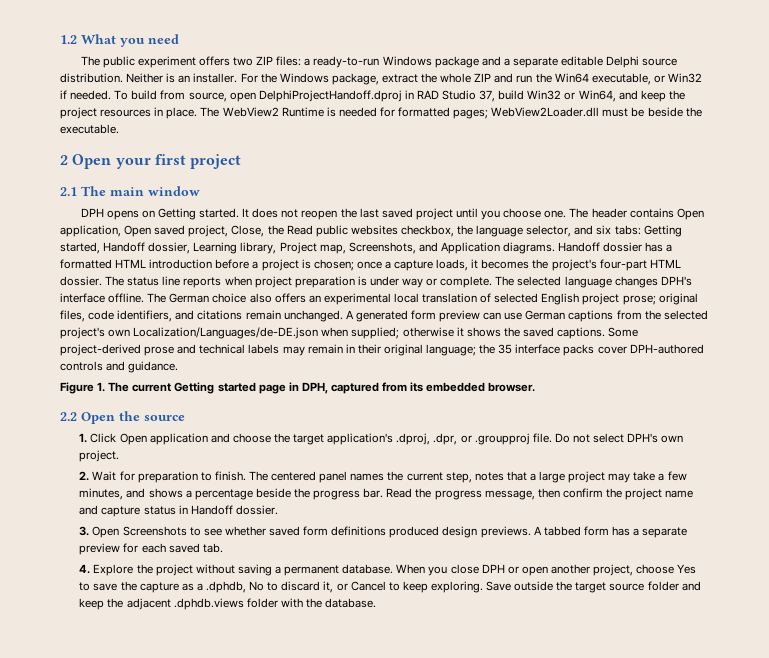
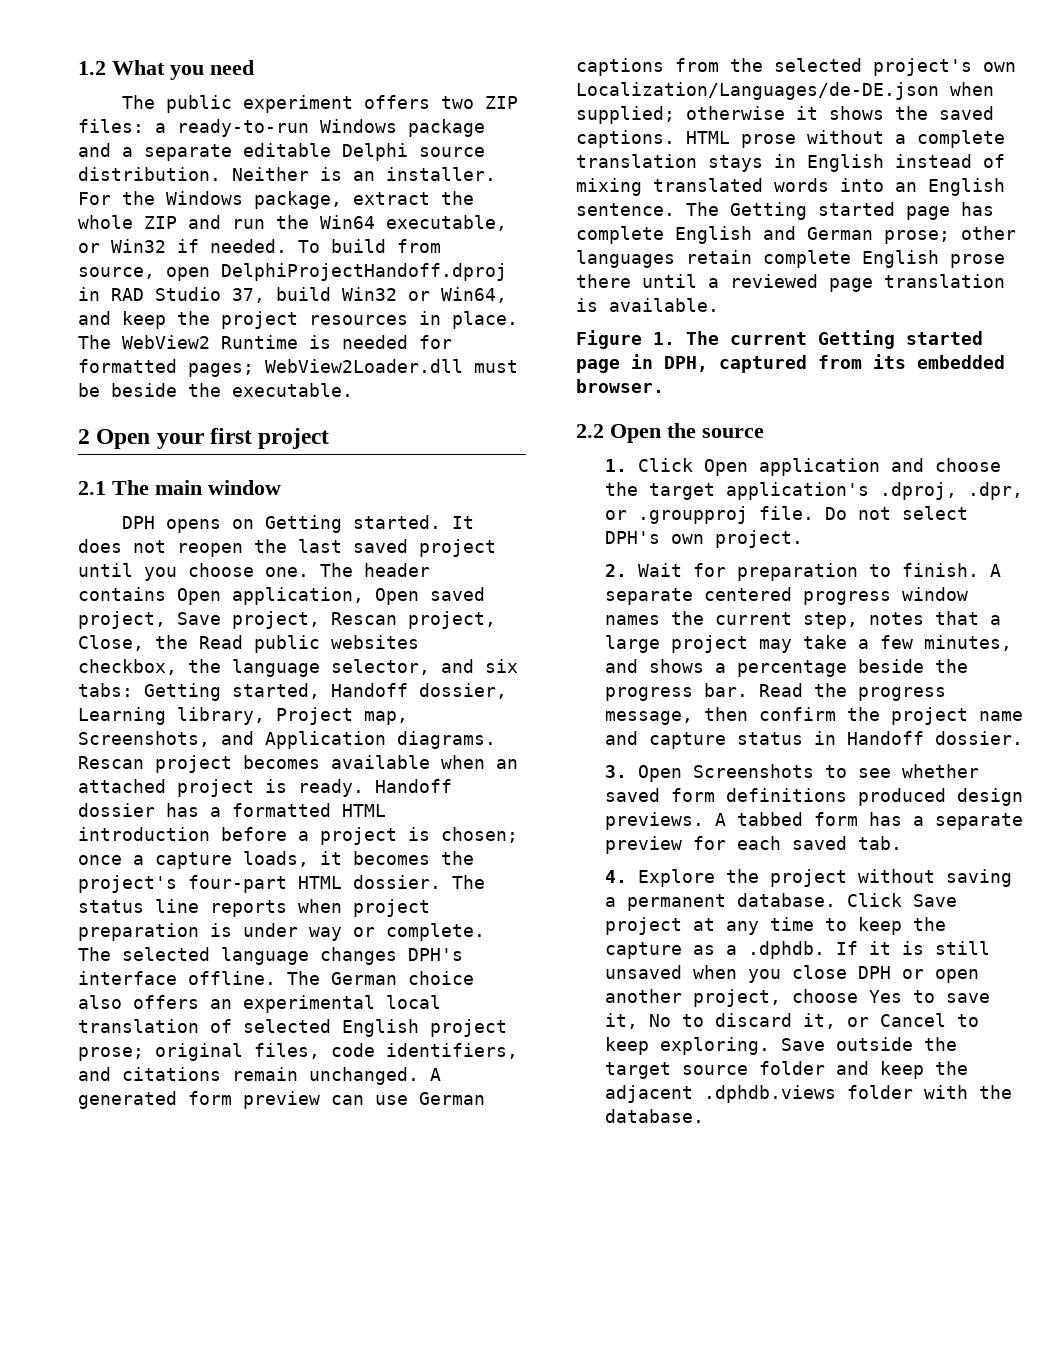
- The header contains Open application, Open saved project, Close, the Read public websites checkbox, the language selector, and six tabs: Getting started, Handoff dossier, Learning library, Project map, Screenshots, and Application diagrams.
+ The header contains Open application, Open saved project, Save project, Rescan project, Close, the Read public websites checkbox, the language selector, and six tabs: Getting started, Handoff dossier, Learning library, Project map, Screenshots, and Application diagrams.
+ Rescan project becomes available when an attached project is ready.
- Some project-derived prose and technical labels may remain in their original language; the 35 interface packs cover DPH-authored controls and guidance.
+ HTML prose without a complete translation stays in English instead of mixing translated words into an English sentence. The Getting started page has complete English and German prose; other languages retain complete English prose there until a reviewed page translation is available.
- The centered panel names the current step, notes that a large project may take a few minutes, and shows a percentage beside the progress bar.
+ A separate centered progress window names the current step, notes that a large project may take a few minutes, and shows a percentage beside the progress bar.
- When you close DPH or open another project, choose Yes to save the capture as a .dphdb, No to discard it, or Cancel to keep exploring.
+ Click Save project at any time to keep the capture as a .dphdb. If it is still unsaved when you close DPH or open another project, choose Yes to save it, No to discard it, or Cancel to keep exploring.

